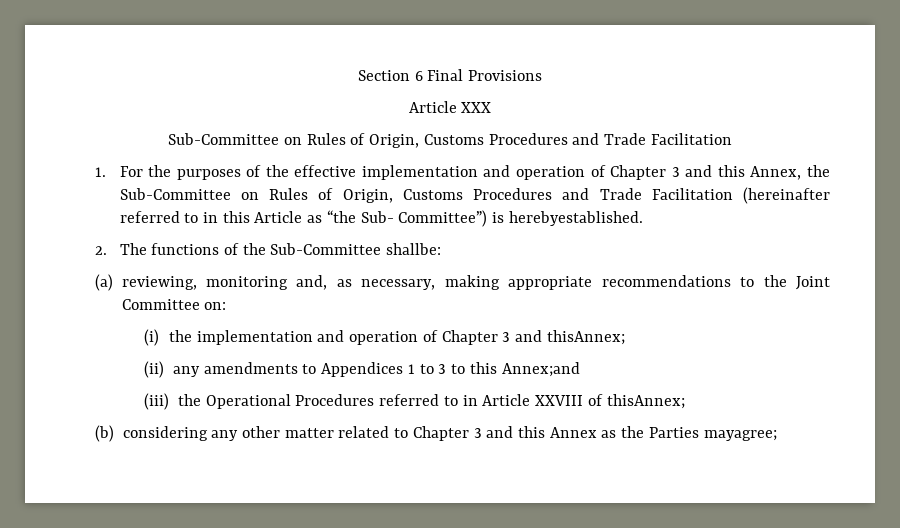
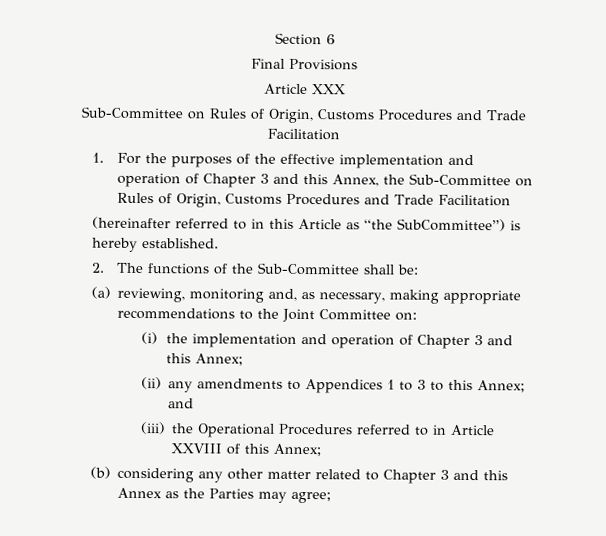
- Section 6 Final Provisions
+ Section 6
+ Final Provisions
- 1. For the purposes of the effective implementation and operation of Chapter 3 and this Annex, the Sub-Committee on Rules of Origin, Customs Procedures and Trade Facilitation (hereinafter referred to in this Article as “the Sub- Committee”) is herebyestablished.
+ 1. For the purposes of the effective implementation and operation of Chapter 3 and this Annex, the Sub-Committee on Rules of Origin, Customs Procedures and Trade Facilitation
+ (hereinafter referred to in this Article as “the SubCommittee”) is hereby established.
- 2. The functions of the Sub-Committee shallbe:
+ 2. The functions of the Sub-Committee shall be:
- (i) the implementation and operation of Chapter 3 and thisAnnex;
+ (i) the implementation and operation of Chapter 3 and this Annex;
- (ii) any amendments to Appendices 1 to 3 to this Annex;and
+ (ii) any amendments to Appendices 1 to 3 to this Annex; and
- (iii) the Operational Procedures referred to in Article XXVIII of thisAnnex;
+ (iii) the Operational Procedures referred to in Article XXVIII of this Annex;
- (b) considering any other matter related to Chapter 3 and this Annex as the Parties mayagree;
+ (b) considering any other matter related to Chapter 3 and this Annex as the Parties may agree;

